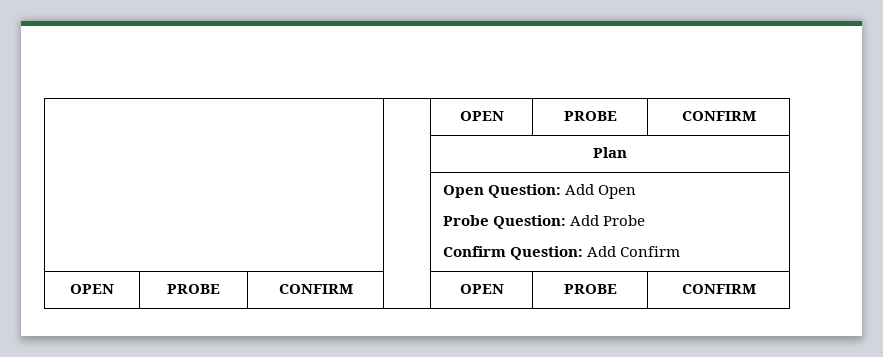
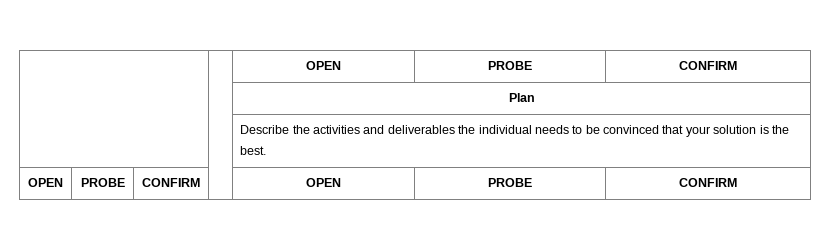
- | | Open Question: Add Open
- Probe Question: Add Probe
- Confirm Question: Add Confirm
+ | | Describe the activities and deliverables the individual needs to be convinced that your solution is the best.

